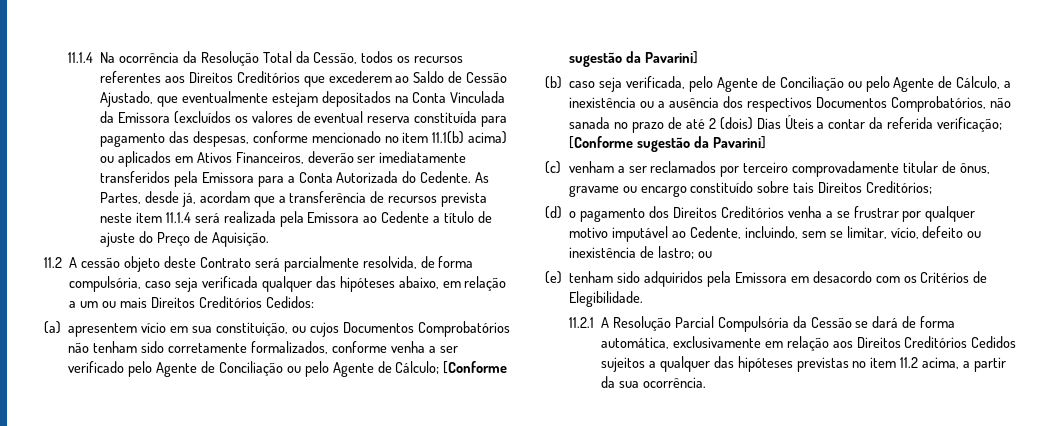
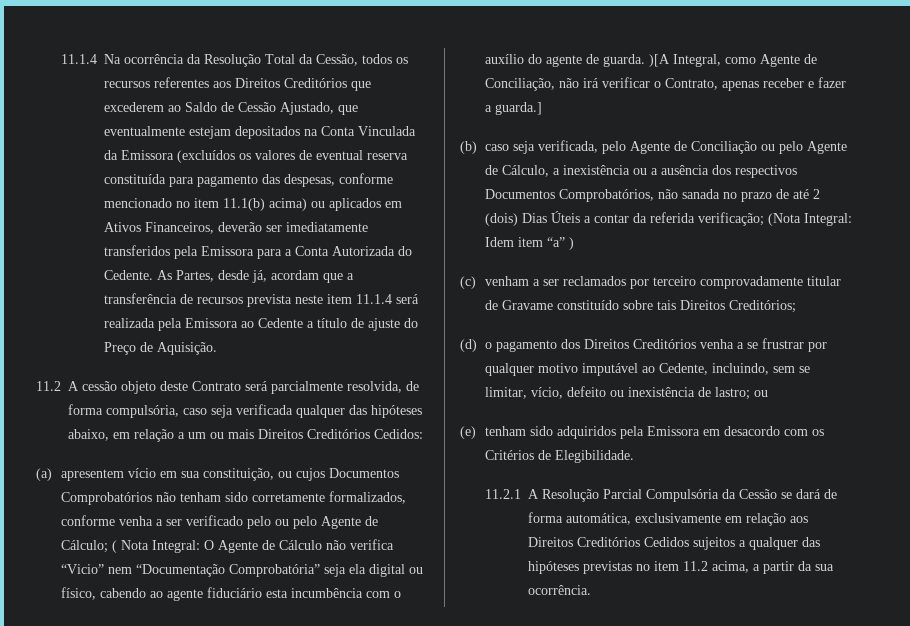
- (a) apresentem vício em sua constituição, ou cujos Documentos Comprobatórios não tenham sido corretamente formalizados, conforme venha a ser verificado pelo Agente de Conciliação ou pelo Agente de Cálculo; [Conforme sugestão da Pavarini]
+ (a) apresentem vício em sua constituição, ou cujos Documentos Comprobatórios não tenham sido corretamente formalizados, conforme venha a ser verificado pelo ou pelo Agente de Cálculo; ( Nota Integral: O Agente de Cálculo não verifica “Vicio” nem “Documentação Comprobatória” seja ela digital ou físico, cabendo ao agente fiduciário esta incumbência com o auxílio do agente de guarda. )[A Integral, como Agente de Conciliação, não irá verificar o Contrato, apenas receber e fazer a guarda.]
- (b) caso seja verificada, pelo Agente de Conciliação ou pelo Agente de Cálculo, a inexistência ou a ausência dos respectivos Documentos Comprobatórios, não sanada no prazo de até 2 (dois) Dias Úteis a contar da referida verificação; [Conforme sugestão da Pavarini]
+ (b) caso seja verificada, pelo Agente de Conciliação ou pelo Agente de Cálculo, a inexistência ou a ausência dos respectivos Documentos Comprobatórios, não sanada no prazo de até 2 (dois) Dias Úteis a contar da referida verificação; (Nota Integral: Idem item “a” )
- (c) venham a ser reclamados por terceiro comprovadamente titular de ônus, gravame ou encargo constituído sobre tais Direitos Creditórios;
+ (c) venham a ser reclamados por terceiro comprovadamente titular de Gravame constituído sobre tais Direitos Creditórios;

